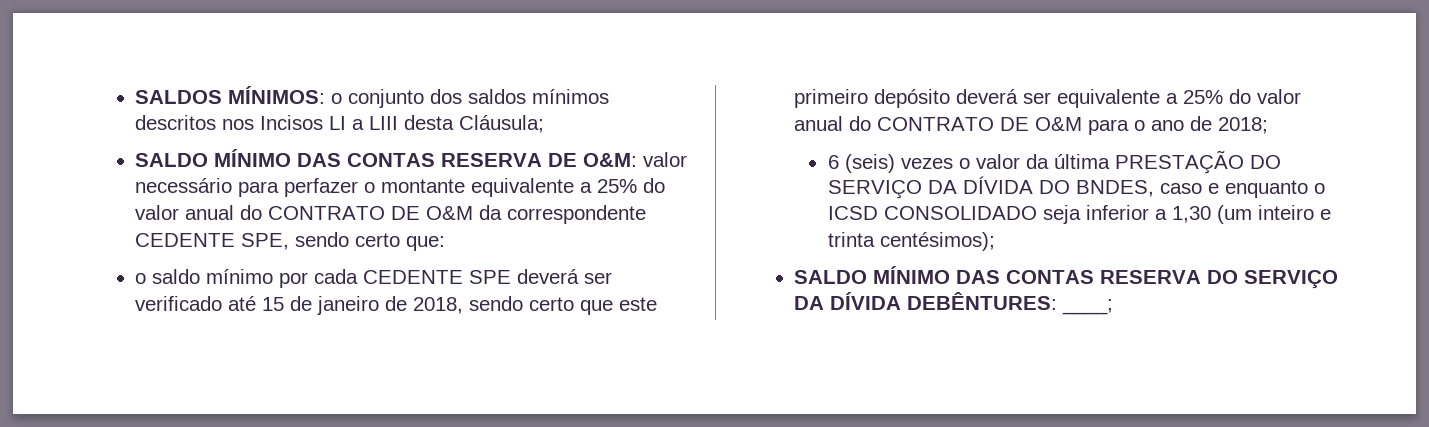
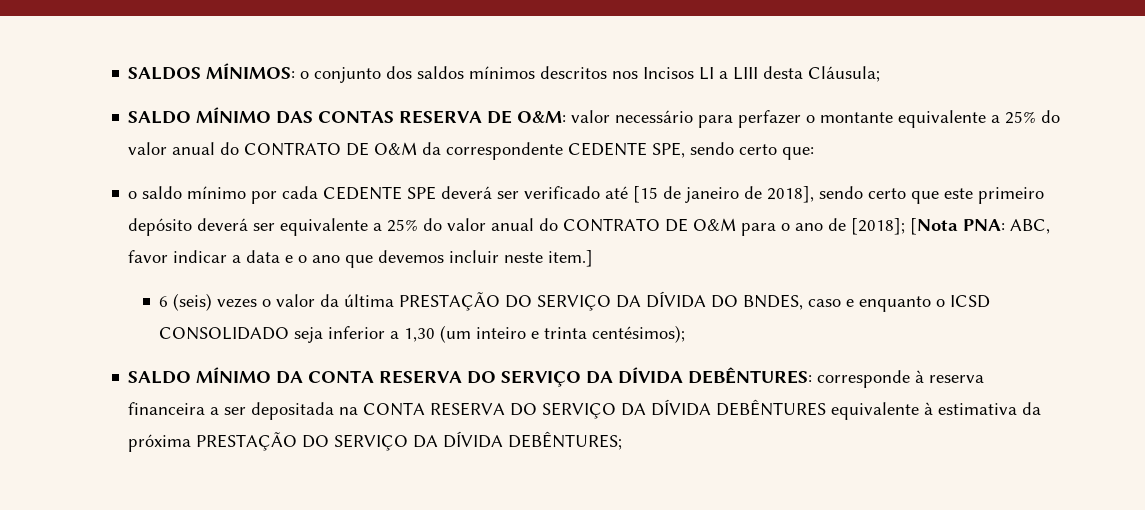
- o saldo mínimo por cada CEDENTE SPE deverá ser verificado até 15 de janeiro de 2018, sendo certo que este primeiro depósito deverá ser equivalente a 25% do valor anual do CONTRATO DE O&M para o ano de 2018;
+ o saldo mínimo por cada CEDENTE SPE deverá ser verificado até [15 de janeiro de 2018], sendo certo que este primeiro depósito deverá ser equivalente a 25% do valor anual do CONTRATO DE O&M para o ano de [2018]; [Nota PNA: ABC, favor indicar a data e o ano que devemos incluir neste item.]
- SALDO MÍNIMO DAS CONTAS RESERVA DO SERVIÇO DA DÍVIDA DEBÊNTURES: ____;
+ SALDO MÍNIMO DA CONTA RESERVA DO SERVIÇO DA DÍVIDA DEBÊNTURES: corresponde à reserva financeira a ser depositada na CONTA RESERVA DO SERVIÇO DA DÍVIDA DEBÊNTURES equivalente à estimativa da próxima PRESTAÇÃO DO SERVIÇO DA DÍVIDA DEBÊNTURES;

